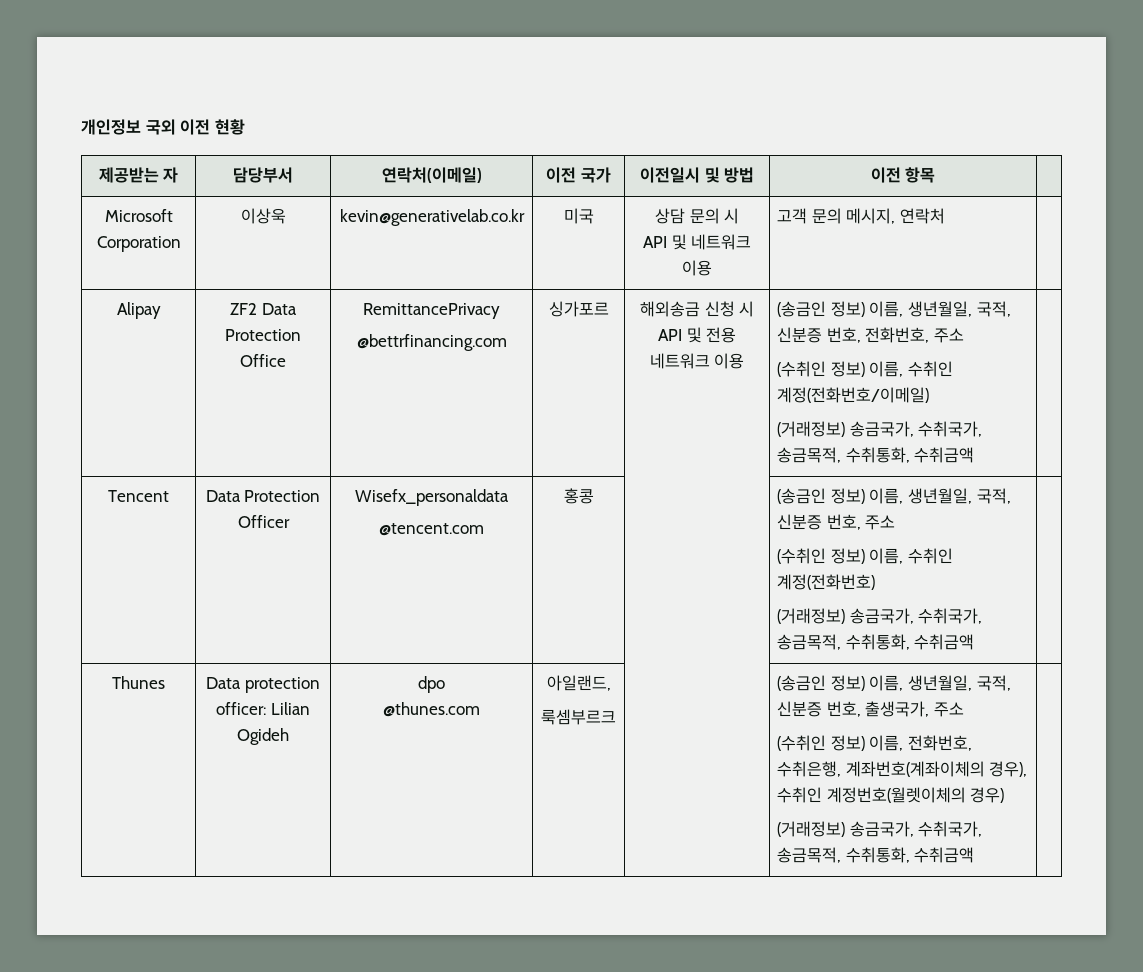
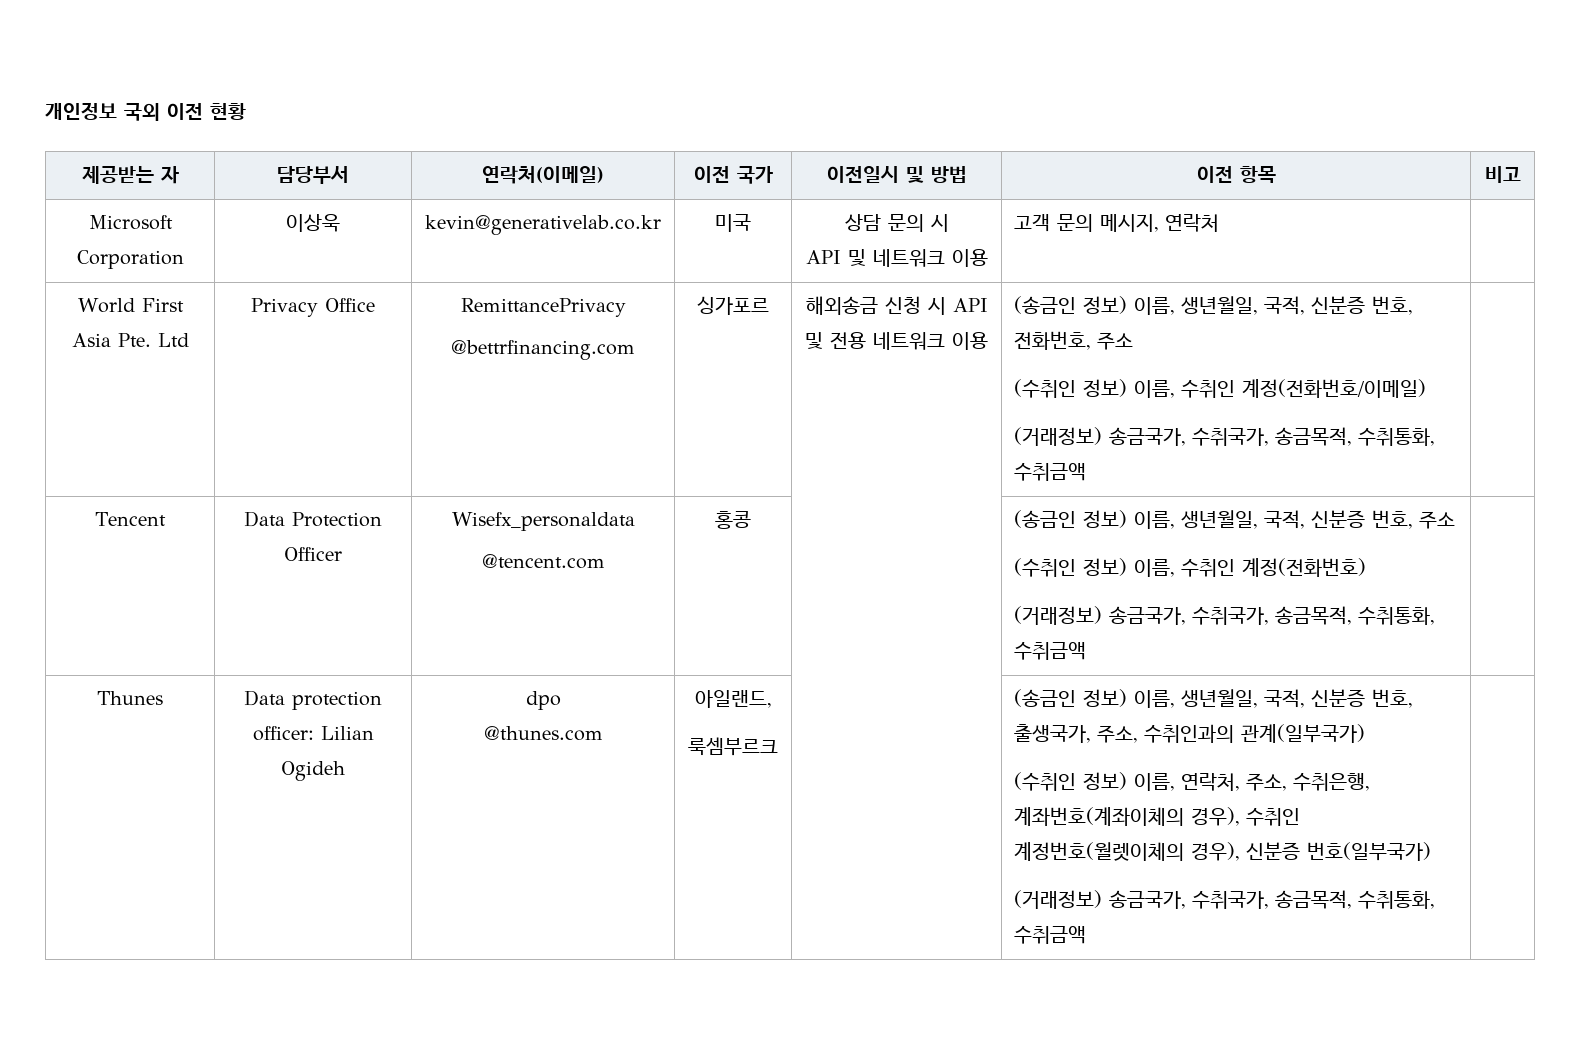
- 제공받는 자 | 담당부서 | 연락처(이메일) | 이전 국가 | 이전일시 및 방법 | 이전 항목 |
+ 제공받는 자 | 담당부서 | 연락처(이메일) | 이전 국가 | 이전일시 및 방법 | 이전 항목 | 비고
- Alipay | ZF2 Data Protection Office | RemittancePrivacy
+ World First Asia Pte. Ltd | Privacy Office | RemittancePrivacy
  Thunes | Data protection officer: Lilian Ogideh | dpo
  @thunes.com | 아일랜드,
- 룩셈부르크 | | (송금인 정보) 이름, 생년월일, 국적, 신분증 번호, 출생국가, 주소
- (수취인 정보) 이름, 전화번호, 수취은행, 계좌번호(계좌이체의 경우), 수취인 계정번호(월렛이체의 경우)
+ 룩셈부르크 | | (송금인 정보) 이름, 생년월일, 국적, 신분증 번호, 출생국가, 주소, 수취인과의 관계(일부국가)
+ (수취인 정보) 이름, 연락처, 주소, 수취은행, 계좌번호(계좌이체의 경우), 수취인 계정번호(월렛이체의 경우), 신분증 번호(일부국가)

